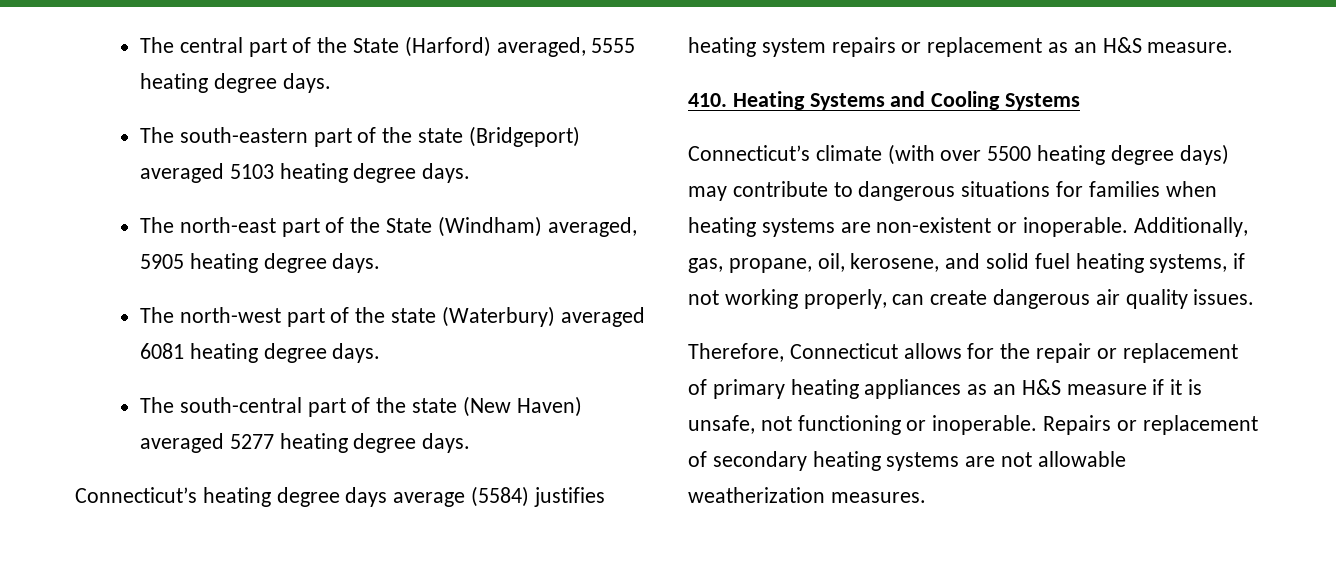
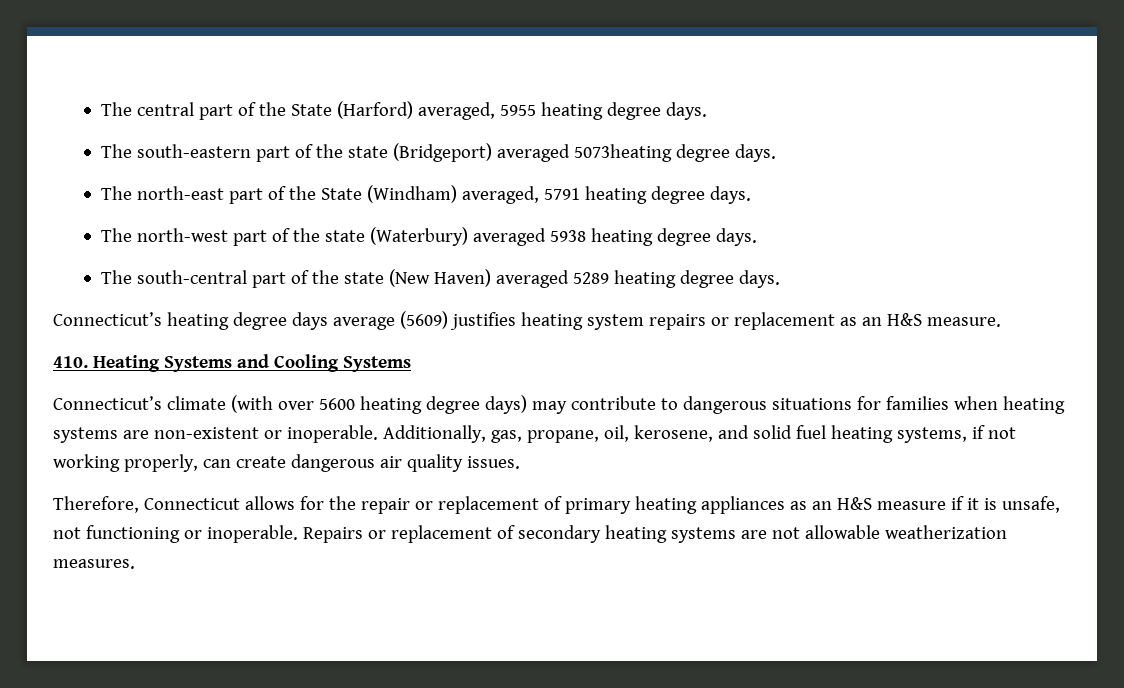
- The central part of the State (Harford) averaged, 5555 heating degree days.
+ The central part of the State (Harford) averaged, 5955 heating degree days.
- The south-eastern part of the state (Bridgeport) averaged 5103 heating degree days.
+ The south-eastern part of the state (Bridgeport) averaged 5073heating degree days.
- The north-east part of the State (Windham) averaged, 5905 heating degree days.
+ The north-east part of the State (Windham) averaged, 5791 heating degree days.
- The north-west part of the state (Waterbury) averaged 6081 heating degree days.
+ The north-west part of the state (Waterbury) averaged 5938 heating degree days.
- The south-central part of the state (New Haven) averaged 5277 heating degree days.
+ The south-central part of the state (New Haven) averaged 5289 heating degree days.
- Connecticut’s heating degree days average (5584) justifies heating system repairs or replacement as an H&S measure.
+ Connecticut’s heating degree days average (5609) justifies heating system repairs or replacement as an H&S measure.
- Connecticut’s climate (with over 5500 heating degree days) may contribute to dangerous situations for families when heating systems are non-existent or inoperable.
+ Connecticut’s climate (with over 5600 heating degree days) may contribute to dangerous situations for families when heating systems are non-existent or inoperable.

